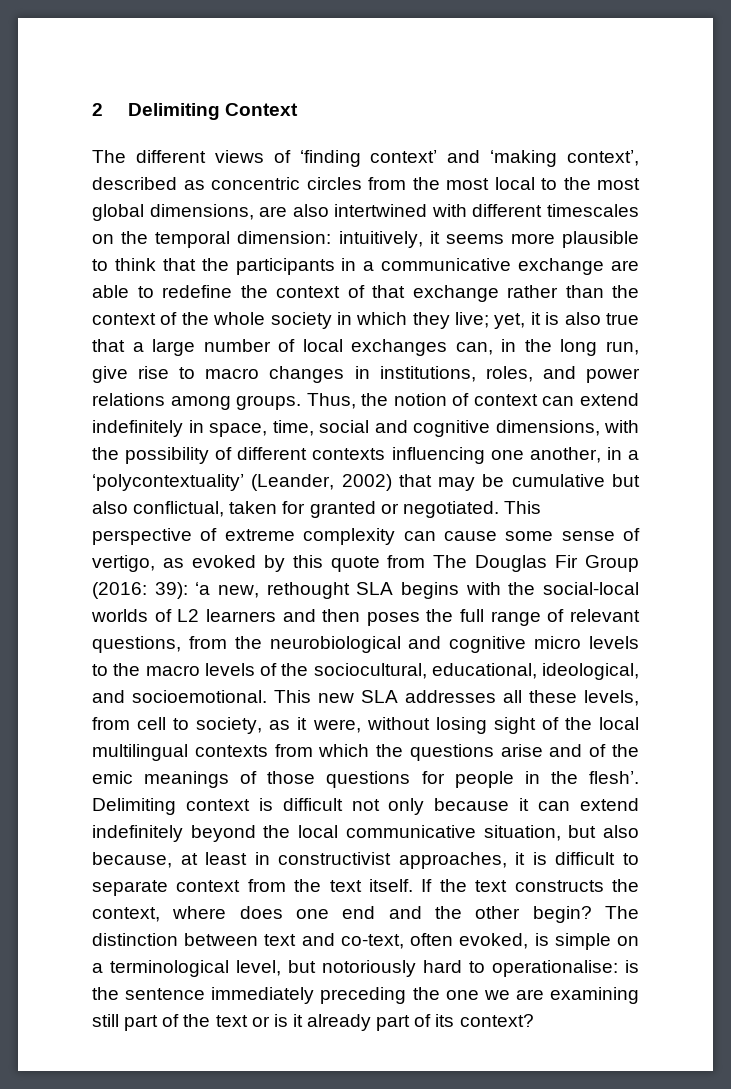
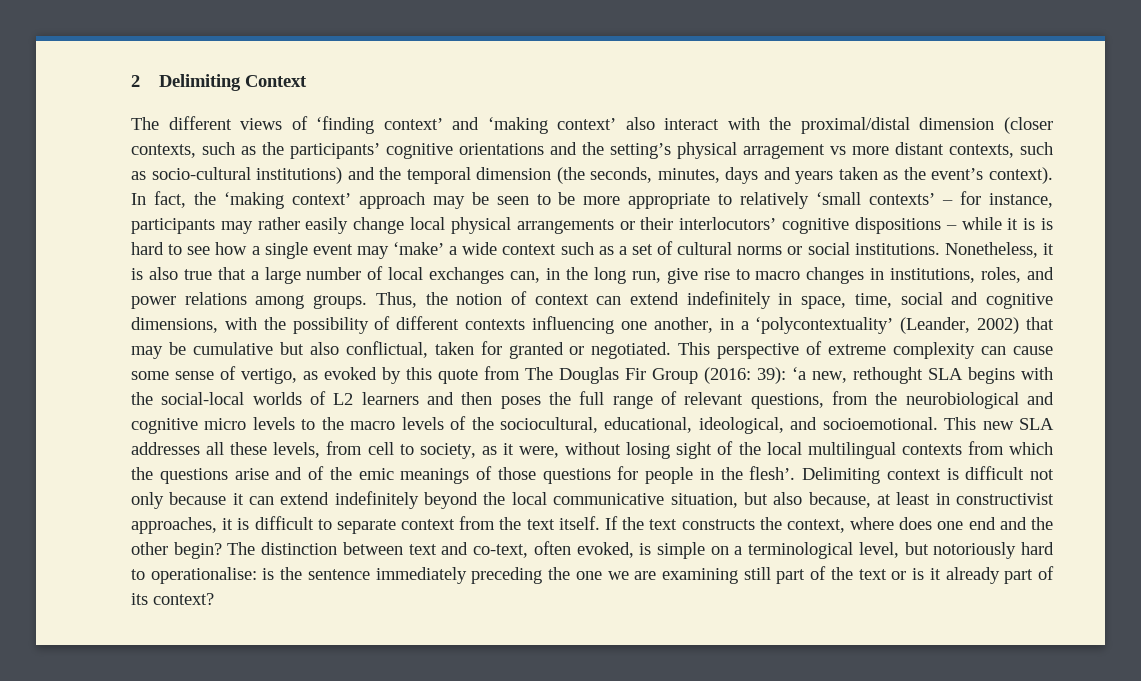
- The different views of ‘finding context’ and ‘making context’, described as concentric circles from the most local to the most global dimensions, are also intertwined with different timescales on the temporal dimension: intuitively, it seems more plausible to think that the participants in a communicative exchange are able to redefine the context of that exchange rather than the context of the whole society in which they live; yet, it is also true that a large number of local exchanges can, in the long run, give rise to macro changes in institutions, roles, and power relations among groups.
+ The different views of ‘finding context’ and ‘making context’ also interact with the proximal/distal dimension (closer contexts, such as the participants’ cognitive orientations and the setting’s physical arragement vs more distant contexts, such as socio-cultural institutions) and the temporal dimension (the seconds, minutes, days and years taken as the event’s context). In fact, the ‘making context’ approach may be seen to be more appropriate to relatively ‘small contexts’ – for instance, participants may rather easily change local physical arrangements or their interlocutors’ cognitive dispositions – while it is is hard to see how a single event may ‘make’ a wide context such as a set of cultural norms or social institutions. Nonetheless, it is also true that a large number of local exchanges can, in the long run, give rise to macro changes in institutions, roles, and power relations among groups.

